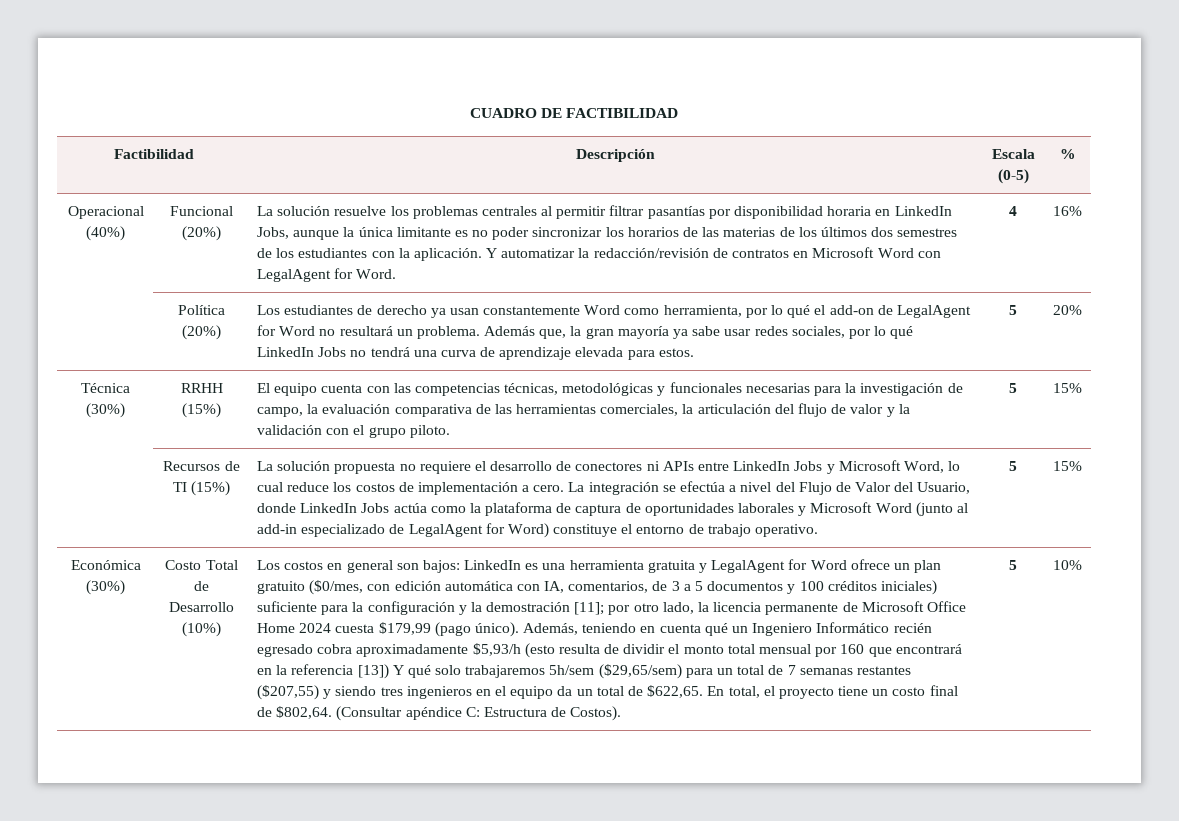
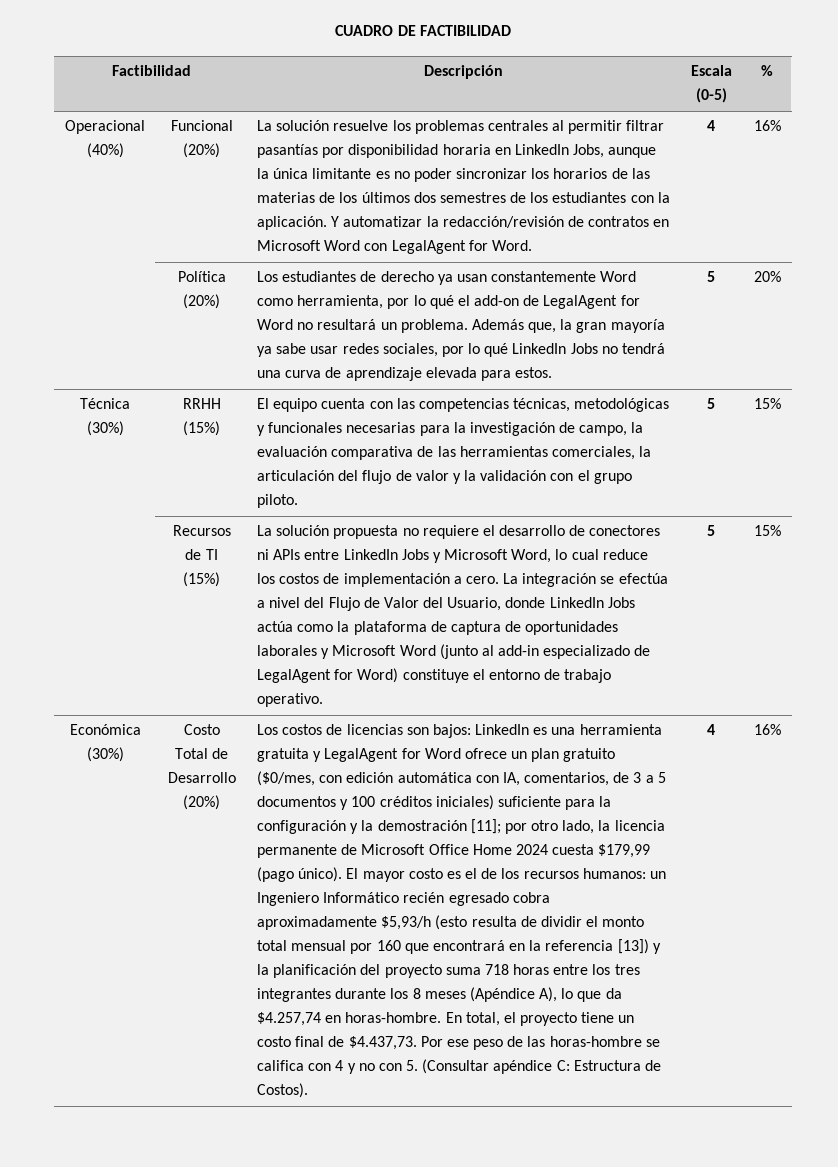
- Costo Total de Desarrollo (10%)
+ Costo Total de Desarrollo (20%)
- Los costos en general son bajos: LinkedIn es una herramienta gratuita y LegalAgent for Word ofrece un plan gratuito ($0/mes, con edición automática con IA, comentarios, de 3 a 5 documentos y 100 créditos iniciales) suficiente para la configuración y la demostración [11]; por otro lado, la licencia permanente de Microsoft Office Home 2024 cuesta $179,99 (pago único).
+ Los costos de licencias son bajos: LinkedIn es una herramienta gratuita y LegalAgent for Word ofrece un plan gratuito ($0/mes, con edición automática con IA, comentarios, de 3 a 5 documentos y 100 créditos iniciales) suficiente para la configuración y la demostración [11]; por otro lado, la licencia permanente de Microsoft Office Home 2024 cuesta $179,99 (pago único).
- Además, teniendo en cuenta qué un Ingeniero Informático recién egresado cobra aproximadamente $5,93/h (esto resulta de dividir el monto total mensual por 160 que encontrará en la referencia [13]) Y qué solo trabajaremos 5h/sem ($29,65/sem) para un total de 7 semanas restantes ($207,55) y siendo tres ingenieros en el equipo da un total de $622,65.
+ El mayor costo es el de los recursos humanos: un Ingeniero Informático recién egresado cobra aproximadamente $5,93/h (esto resulta de dividir el monto total mensual por 160 que encontrará en la referencia [13]) y la planificación del proyecto suma 718 horas entre los tres integrantes durante los 8 meses (Apéndice A), lo que da $4.257,74 en horas-hombre.
- En total, el proyecto tiene un costo final de $802,64. (Consultar apéndice C: Estructura de Costos). | 5 | 10%
+ En total, el proyecto tiene un costo final de $4.437,73. Por ese peso de las horas-hombre se califica con 4 y no con 5. (Consultar apéndice C: Estructura de Costos). | 4 | 16%

